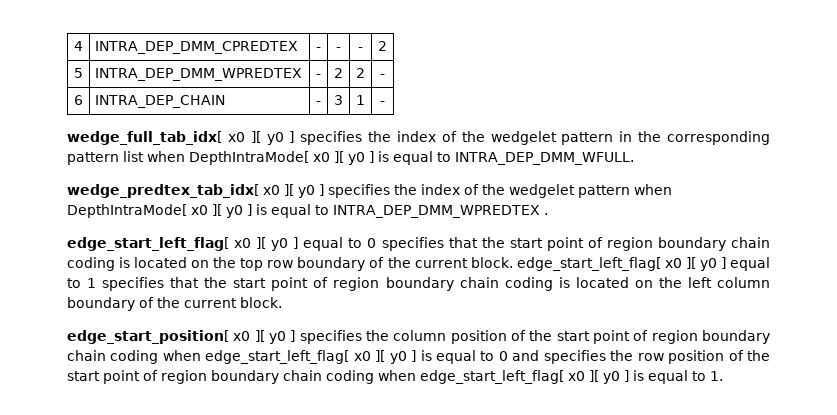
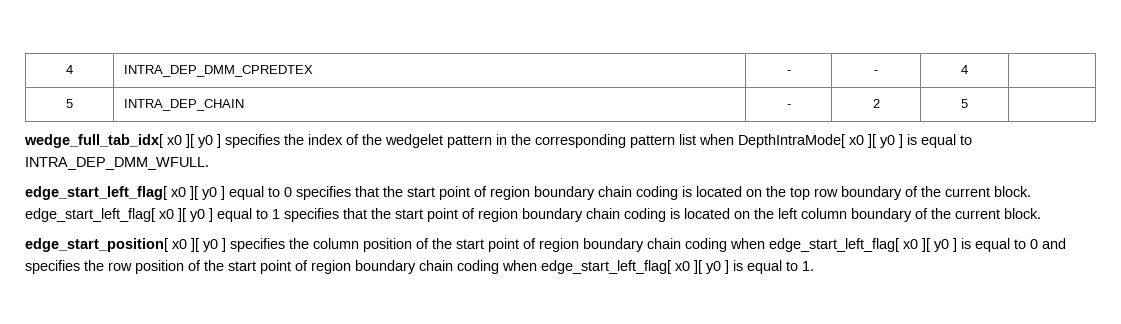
- 4 | INTRA_DEP_DMM_CPREDTEX | - | - | - | 2
- 5 | INTRA_DEP_DMM_WPREDTEX | - | 2 | 2 | -
- 6 | INTRA_DEP_CHAIN | - | 3 | 1 | -
+ 4 | INTRA_DEP_DMM_CPREDTEX | - | - | 4 |
+ 5 | INTRA_DEP_CHAIN | - | 2 | 5 |
- wedge_predtex_tab_idx[ x0 ][ y0 ] specifies the index of the wedgelet pattern when DepthIntraMode[ x0 ][ y0 ] is equal to INTRA_DEP_DMM_WPREDTEX .

